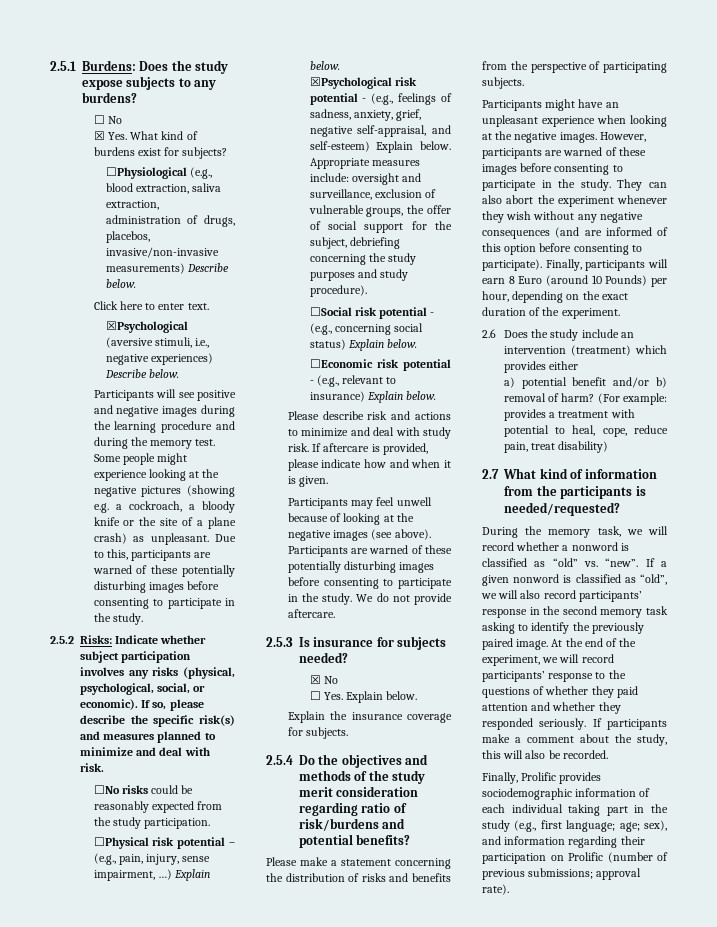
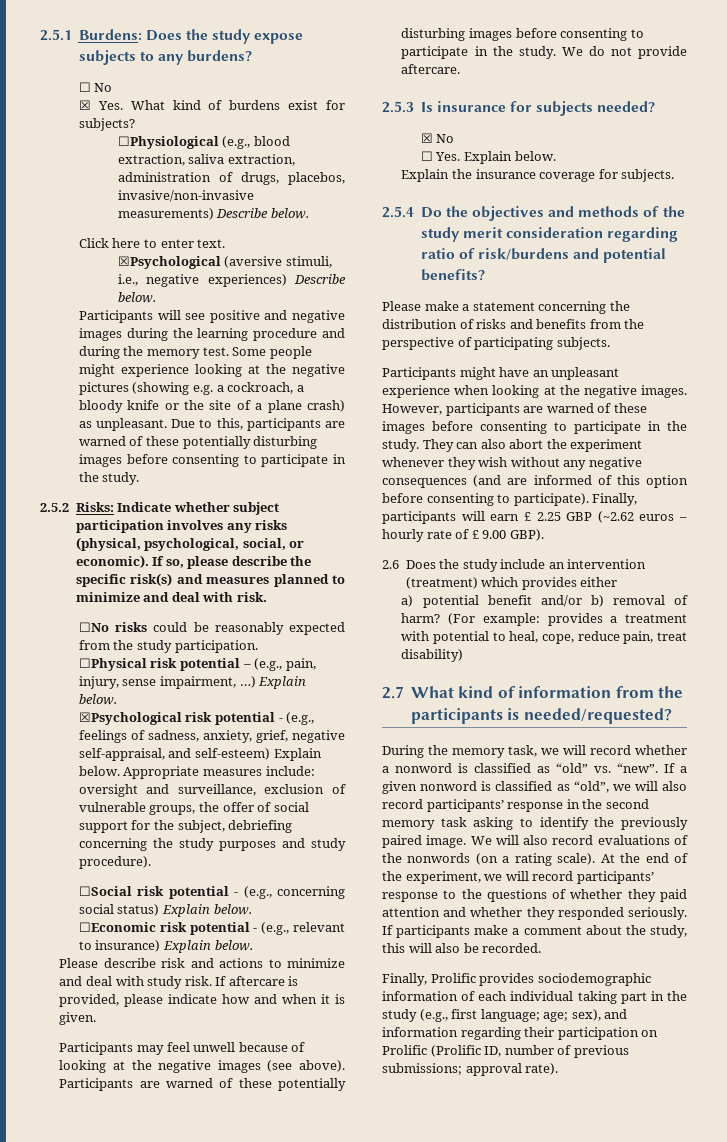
- Finally, participants will earn 8 Euro (around 10 Pounds) per hour, depending on the exact duration of the experiment.
+ Finally, participants will earn £ 2.25 GBP (~2.62 euros – hourly rate of £ 9.00 GBP).
+ We will also record evaluations of the nonwords (on a rating scale).
- Finally, Prolific provides sociodemographic information of each individual taking part in the study (e.g., first language; age; sex), and information regarding their participation on Prolific (number of previous submissions; approval rate).
+ Finally, Prolific provides sociodemographic information of each individual taking part in the study (e.g., first language; age; sex), and information regarding their participation on Prolific (Prolific ID, number of previous submissions; approval rate).

